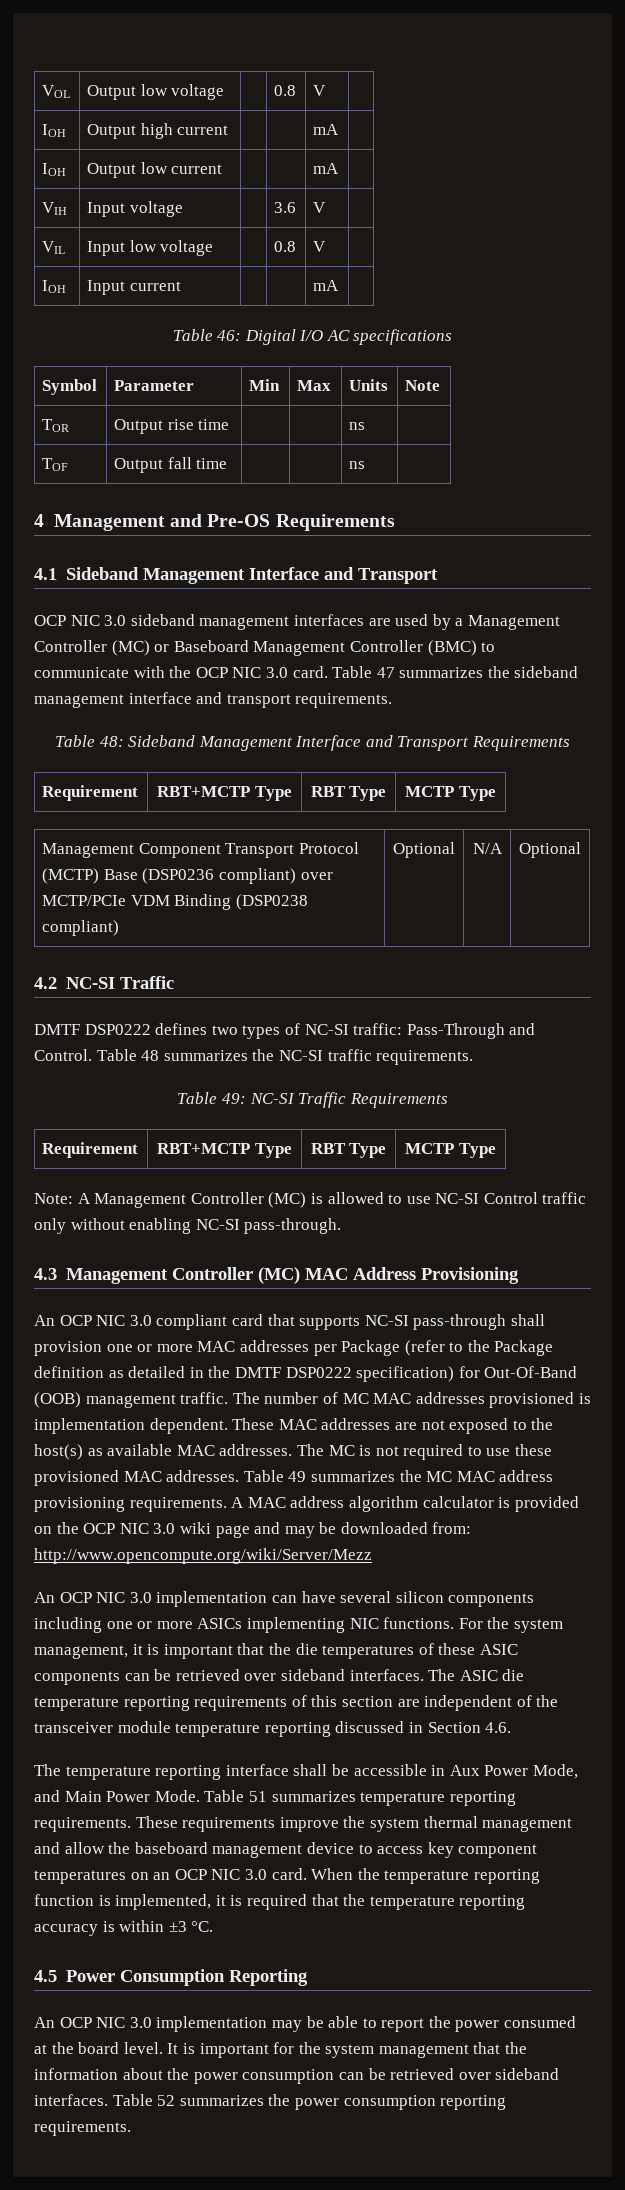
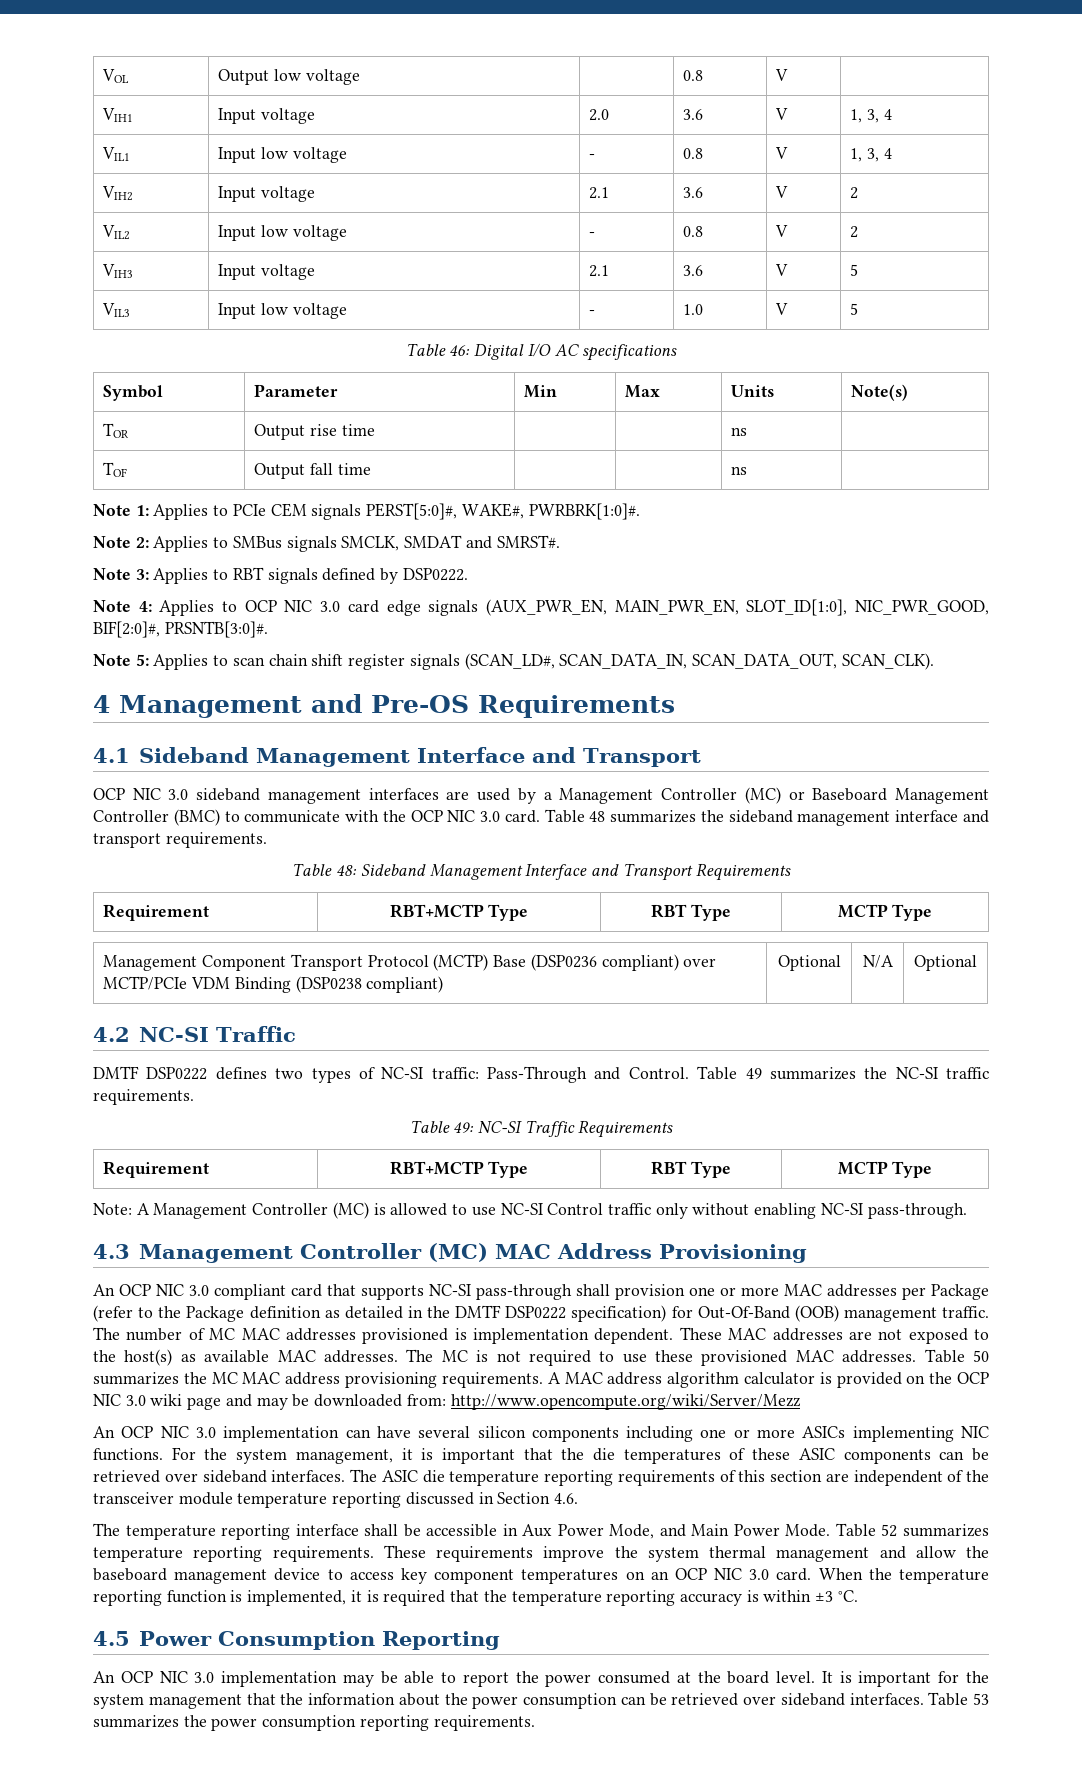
- IOH | Output high current | | | mA |
- IOH | Output low current | | | mA |
- VIH | Input voltage | | 3.6 | V |
- VIL | Input low voltage | | 0.8 | V |
- IOH | Input current | | | mA |
+ VIH1 | Input voltage | 2.0 | 3.6 | V | 1, 3, 4
+ VIL1 | Input low voltage | - | 0.8 | V | 1, 3, 4
+ VIH2 | Input voltage | 2.1 | 3.6 | V | 2
+ VIL2 | Input low voltage | - | 0.8 | V | 2
+ VIH3 | Input voltage | 2.1 | 3.6 | V | 5
+ VIL3 | Input low voltage | - | 1.0 | V | 5
- Symbol | Parameter | Min | Max | Units | Note
+ Symbol | Parameter | Min | Max | Units | Note(s)
+ Note 1: Applies to PCIe CEM signals PERST[5:0]#, WAKE#, PWRBRK[1:0]#.
+ Note 2: Applies to SMBus signals SMCLK, SMDAT and SMRST#.
+ Note 3: Applies to RBT signals defined by DSP0222.
+ Note 4: Applies to OCP NIC 3.0 card edge signals (AUX_PWR_EN, MAIN_PWR_EN, SLOT_ID[1:0], NIC_PWR_GOOD, BIF[2:0]#, PRSNTB[3:0]#.
+ Note 5: Applies to scan chain shift register signals (SCAN_LD#, SCAN_DATA_IN, SCAN_DATA_OUT, SCAN_CLK).
- Table 47 summarizes the sideband management interface and transport requirements.
+ Table 48 summarizes the sideband management interface and transport requirements.
- Table 48 summarizes the NC-SI traffic requirements.
+ Table 49 summarizes the NC-SI traffic requirements.
- Table 49 summarizes the MC MAC address provisioning requirements.
+ Table 50 summarizes the MC MAC address provisioning requirements.
- Table 51 summarizes temperature reporting requirements.
+ Table 52 summarizes temperature reporting requirements.
- Table 52 summarizes the power consumption reporting requirements.
+ Table 53 summarizes the power consumption reporting requirements.

